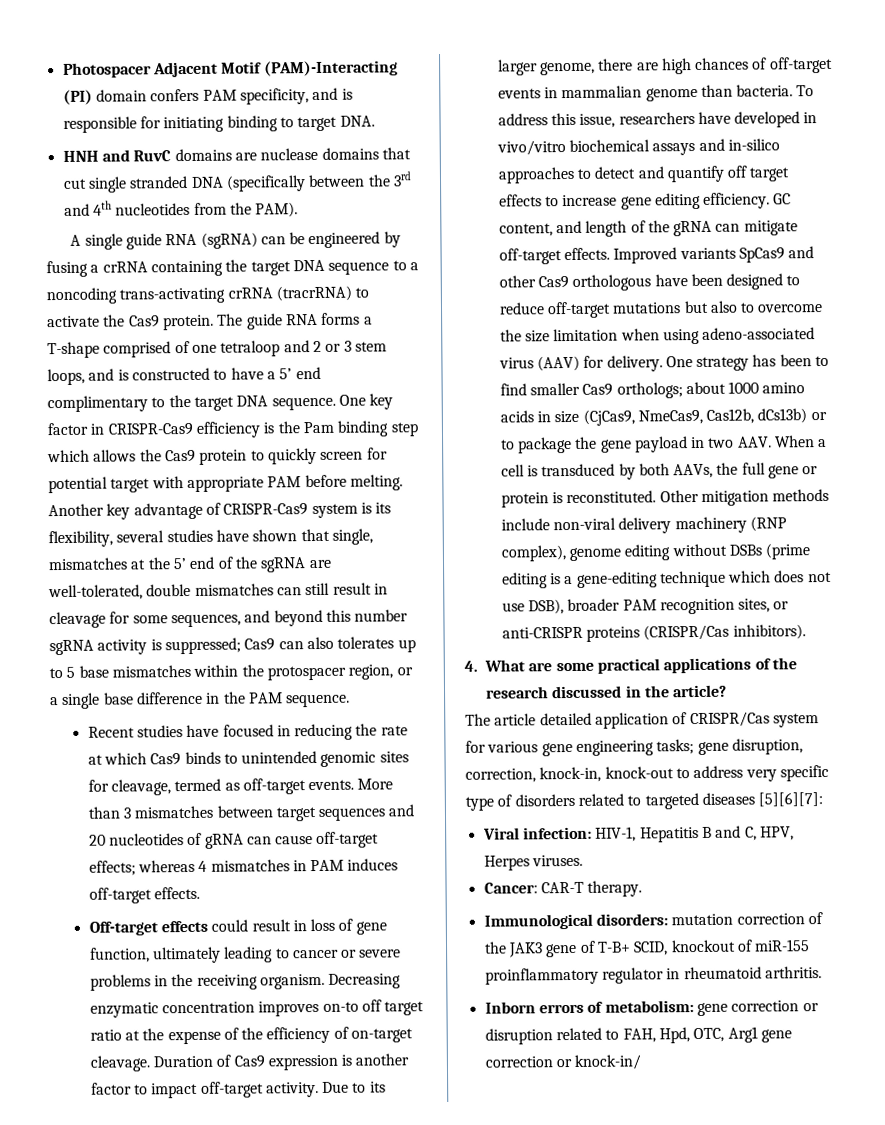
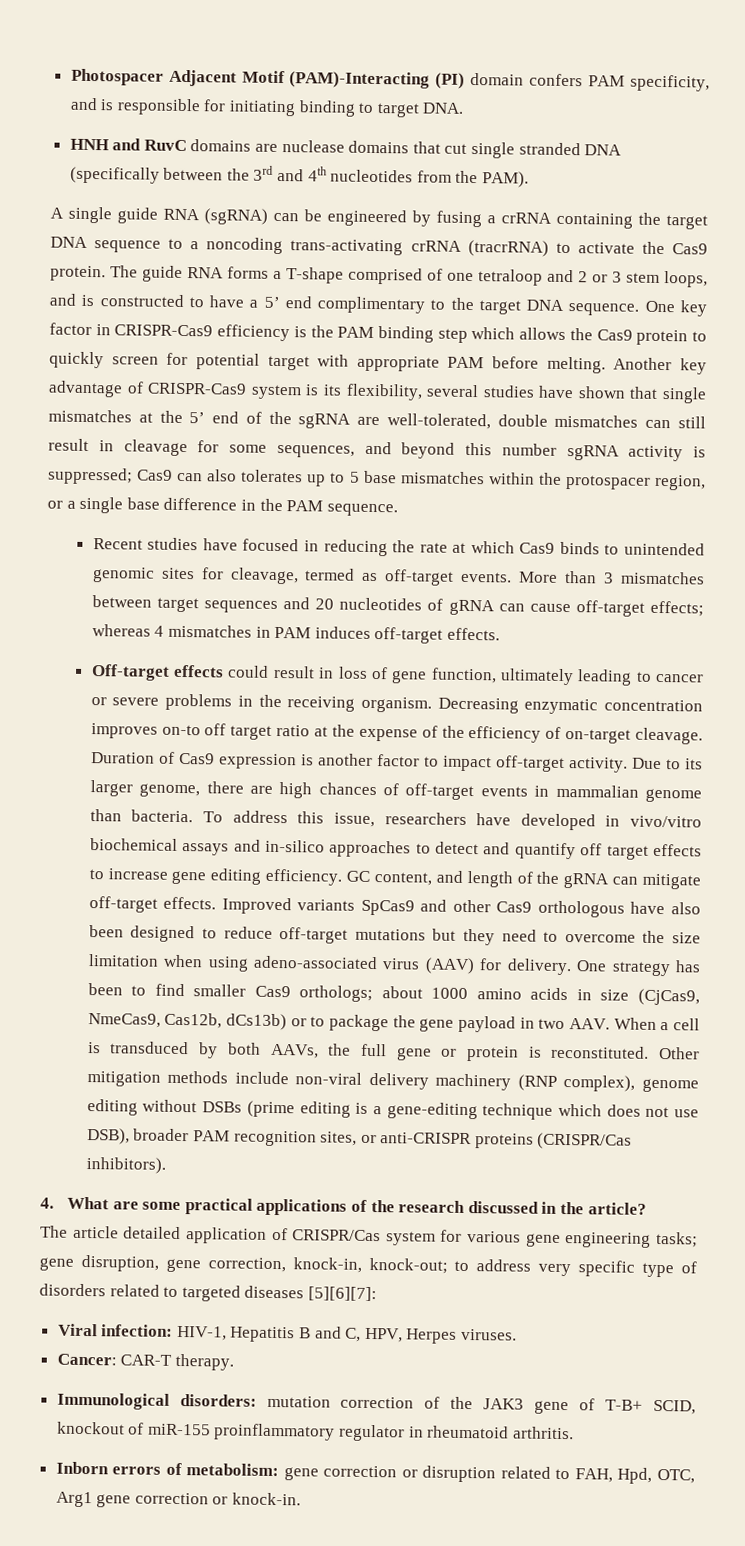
- One key factor in CRISPR-Cas9 efficiency is the Pam binding step which allows the Cas9 protein to quickly screen for potential target with appropriate PAM before melting.
+ One key factor in CRISPR-Cas9 efficiency is the PAM binding step which allows the Cas9 protein to quickly screen for potential target with appropriate PAM before melting.
- Another key advantage of CRISPR-Cas9 system is its flexibility, several studies have shown that single, mismatches at the 5’ end of the sgRNA are well-tolerated, double mismatches can still result in cleavage for some sequences, and beyond this number sgRNA activity is suppressed;
+ Another key advantage of CRISPR-Cas9 system is its flexibility, several studies have shown that single mismatches at the 5’ end of the sgRNA are well-tolerated, double mismatches can still result in cleavage for some sequences, and beyond this number sgRNA activity is suppressed;
- Improved variants SpCas9 and other Cas9 orthologous have been designed to reduce off-target mutations but also to overcome the size limitation when using adeno-associated virus (AAV) for delivery.
+ Improved variants SpCas9 and other Cas9 orthologous have also been designed to reduce off-target mutations but they need to overcome the size limitation when using adeno-associated virus (AAV) for delivery.
- The article detailed application of CRISPR/Cas system for various gene engineering tasks; gene disruption, correction, knock-in, knock-out to address very specific type of disorders related to targeted diseases [5][6][7]:
+ The article detailed application of CRISPR/Cas system for various gene engineering tasks; gene disruption, gene correction, knock-in, knock-out; to address very specific type of disorders related to targeted diseases [5][6][7]:
- Inborn errors of metabolism: gene correction or disruption related to FAH, Hpd, OTC, Arg1 gene correction or knock-in/
+ Inborn errors of metabolism: gene correction or disruption related to FAH, Hpd, OTC, Arg1 gene correction or knock-in.

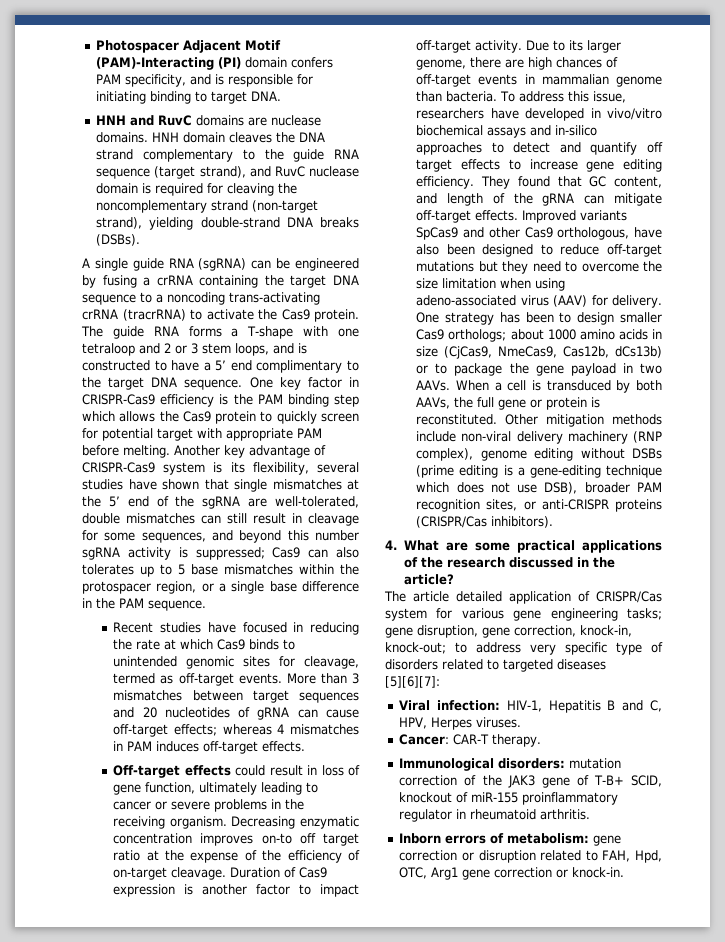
- HNH and RuvC domains are nuclease domains that cut single stranded DNA (specifically between the 3rd and 4th nucleotides from the PAM).
+ HNH and RuvC domains are nuclease domains. HNH domain cleaves the DNA strand complementary to the guide RNA sequence (target strand), and RuvC nuclease domain is required for cleaving the noncomplementary strand (non-target strand), yielding double-strand DNA breaks (DSBs).
- The guide RNA forms a T-shape comprised of one tetraloop and 2 or 3 stem loops, and is constructed to have a 5’ end complimentary to the target DNA sequence.
+ The guide RNA forms a T-shape with one tetraloop and 2 or 3 stem loops, and is constructed to have a 5’ end complimentary to the target DNA sequence.
- GC content, and length of the gRNA can mitigate off-target effects.
+ They found that GC content, and length of the gRNA can mitigate off-target effects.
- Improved variants SpCas9 and other Cas9 orthologous have also been designed to reduce off-target mutations but they need to overcome the size limitation when using adeno-associated virus (AAV) for delivery.
+ Improved variants SpCas9 and other Cas9 orthologous, have also been designed to reduce off-target mutations but they need to overcome the size limitation when using adeno-associated virus (AAV) for delivery.
- One strategy has been to find smaller Cas9 orthologs; about 1000 amino acids in size (CjCas9, NmeCas9, Cas12b, dCs13b) or to package the gene payload in two AAV. When a cell is transduced by both AAVs, the full gene or protein is reconstituted.
+ One strategy has been to design smaller Cas9 orthologs; about 1000 amino acids in size (CjCas9, NmeCas9, Cas12b, dCs13b) or to package the gene payload in two AAVs. When a cell is transduced by both AAVs, the full gene or protein is reconstituted.

